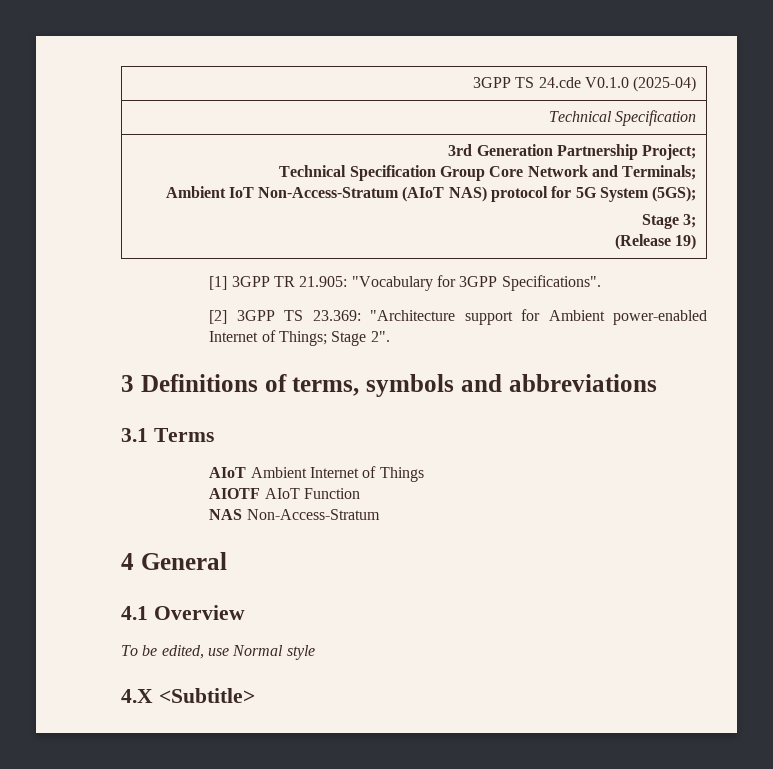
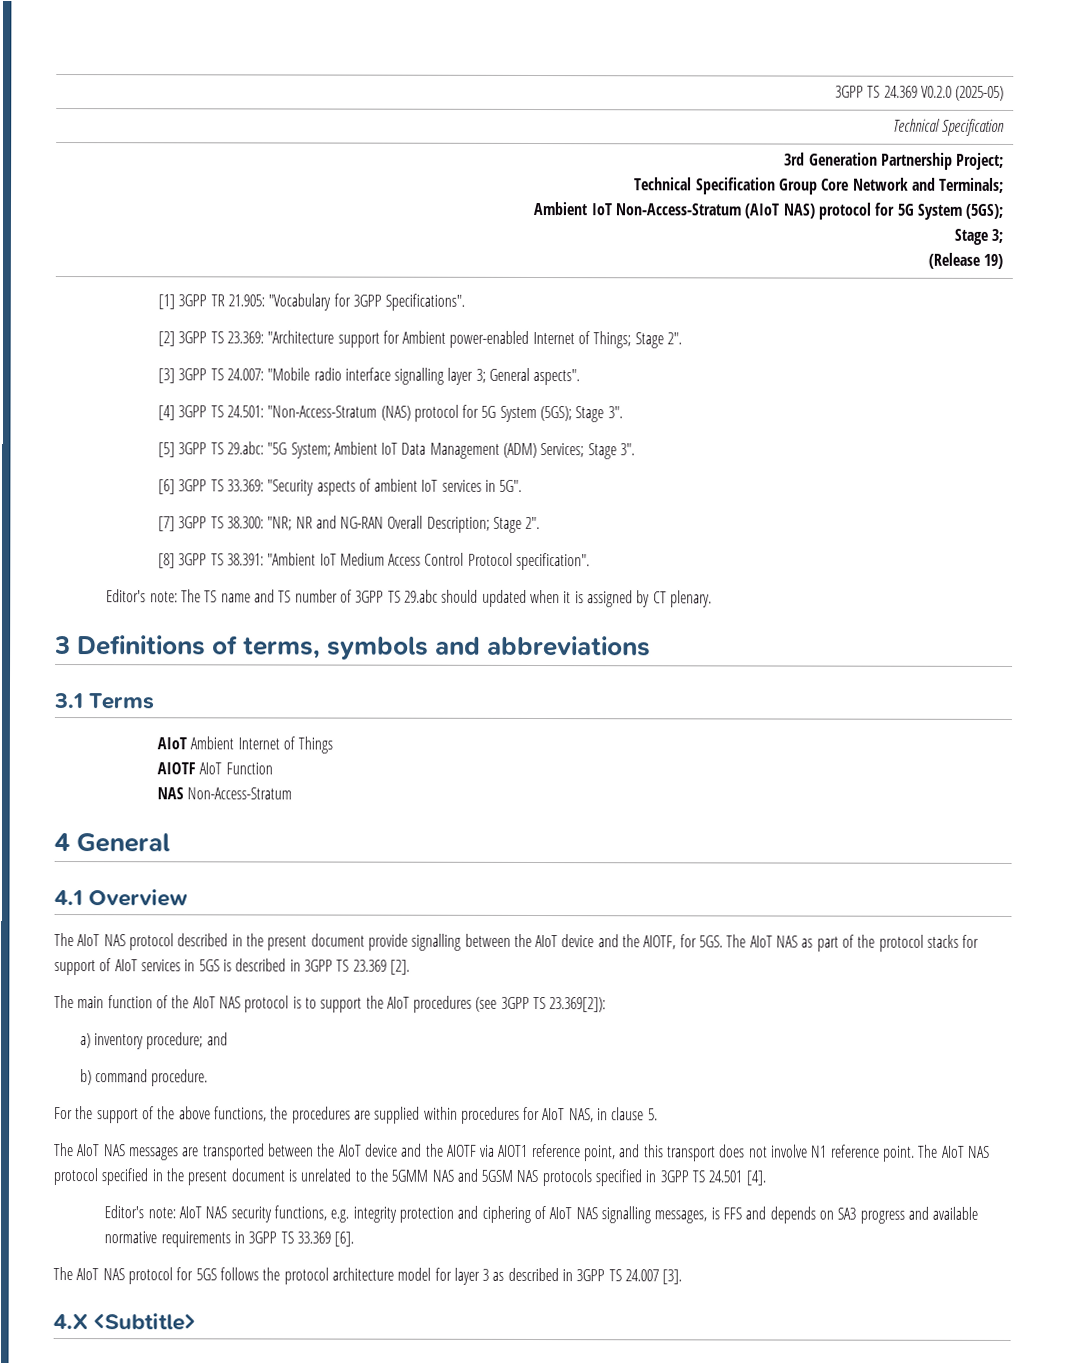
- 3GPP TS 24.cde V0.1.0 (2025-04)
+ 3GPP TS 24.369 V0.2.0 (2025-05)
+ [3] 3GPP TS 24.007: "Mobile radio interface signalling layer 3; General aspects".
+ [4] 3GPP TS 24.501: "Non-Access-Stratum (NAS) protocol for 5G System (5GS); Stage 3".
+ [5] 3GPP TS 29.abc: "5G System; Ambient IoT Data Management (ADM) Services; Stage 3".
+ [6] 3GPP TS 33.369: "Security aspects of ambient IoT services in 5G".
+ [7] 3GPP TS 38.300: "NR; NR and NG-RAN Overall Description; Stage 2".
+ [8] 3GPP TS 38.391: "Ambient IoT Medium Access Control Protocol specification".
+ Editor's note: The TS name and TS number of 3GPP TS 29.abc should updated when it is assigned by CT plenary.
- To be edited, use Normal style
+ The AIoT NAS protocol described in the present document provide signalling between the AIoT device and the AIOTF, for 5GS. The AIoT NAS as part of the protocol stacks for support of AIoT services in 5GS is described in 3GPP TS 23.369 [2].
+ The main function of the AIoT NAS protocol is to support the AIoT procedures (see 3GPP TS 23.369[2]):
+ a) inventory procedure; and
+ b) command procedure.
+ For the support of the above functions, the procedures are supplied within procedures for AIoT NAS, in clause 5.
+ The AIoT NAS messages are transported between the AIoT device and the AIOTF via AIOT1 reference point, and this transport does not involve N1 reference point. The AIoT NAS protocol specified in the present document is unrelated to the 5GMM NAS and 5GSM NAS protocols specified in 3GPP TS 24.501 [4].
+ Editor's note: AIoT NAS security functions, e.g. integrity protection and ciphering of AIoT NAS signalling messages, is FFS and depends on SA3 progress and available normative requirements in 3GPP TS 33.369 [6].
+ The AIoT NAS protocol for 5GS follows the protocol architecture model for layer 3 as described in 3GPP TS 24.007 [3].

